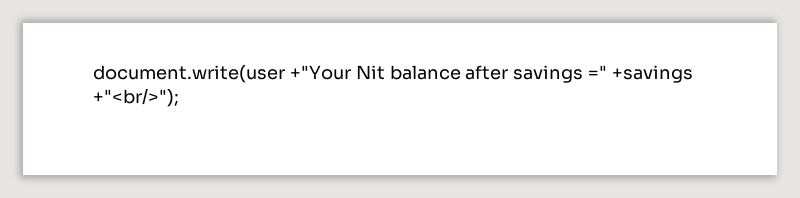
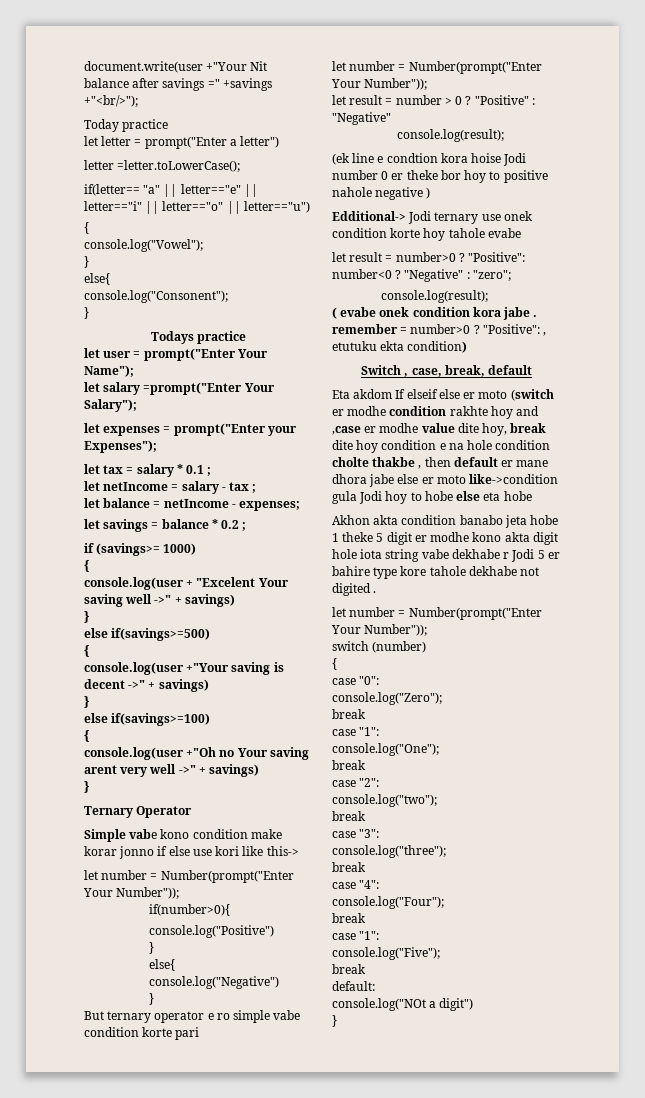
+ Today practice
+ let letter = prompt("Enter a letter")
+ letter =letter.toLowerCase();
+ if(letter== "a" || letter=="e" || letter=="i" || letter=="o" || letter=="u")
+ {
+ console.log("Vowel");
+ }
+ else{
+ console.log("Consonent");
+ }
+ Todays practice
+ let user = prompt("Enter Your Name");
+ let salary =prompt("Enter Your Salary");
+ let expenses = prompt("Enter your Expenses");
+ let tax = salary * 0.1 ;
+ let netIncome = salary - tax ;
+ let balance = netIncome - expenses;
+ let savings = balance * 0.2 ;
+ if (savings>= 1000)
+ {
+ console.log(user + "Excelent Your saving well ->" + savings)
+ }
+ else if(savings>=500)
+ {
+ console.log(user +"Your saving is decent ->" + savings)
+ }
+ else if(savings>=100)
+ {
+ console.log(user +"Oh no Your saving arent very well ->" + savings)
+ }
+ Ternary Operator
+ Simple vabe kono condition make korar jonno if else use kori like this->
+ let number = Number(prompt("Enter Your Number"));
+ if(number>0){
+ console.log("Positive")
+ }
+ else{
+ console.log("Negative")
+ }
+ But ternary operator e ro simple vabe condition korte pari
+ let number = Number(prompt("Enter Your Number"));
+ let result = number > 0 ? "Positive" : "Negative"
+ console.log(result);
+ (ek line e condtion kora hoise Jodi number 0 er theke bor hoy to positive nahole negative )
+ Edditional-> Jodi ternary use onek condition korte hoy tahole evabe
+ let result = number>0 ? "Positive": number<0 ? "Negative" : "zero";
+ console.log(result);
+ ( evabe onek condition kora jabe . remember = number>0 ? "Positive": , etutuku ekta condition)
+ Switch , case, break, default
+ Eta akdom If elseif else er moto (switch er modhe condition rakhte hoy and ,case er modhe value dite hoy, break dite hoy condition e na hole condition cholte thakbe , then default er mane dhora jabe else er moto like->condition gula Jodi hoy to hobe else eta hobe
+ Akhon akta condition banabo jeta hobe 1 theke 5 digit er modhe kono akta digit hole iota string vabe dekhabe r Jodi 5 er bahire type kore tahole dekhabe not digited .
+ let number = Number(prompt("Enter Your Number"));
+ switch (number)
+ {
+ case "0":
+ console.log("Zero");
+ break
+ case "1":
+ console.log("One");
+ break
+ case "2":
+ console.log("two");
+ break
+ case "3":
+ console.log("three");
+ break
+ case "4":
+ console.log("Four");
+ break
+ case "1":
+ console.log("Five");
+ break
+ default:
+ console.log("NOt a digit")
+ }

